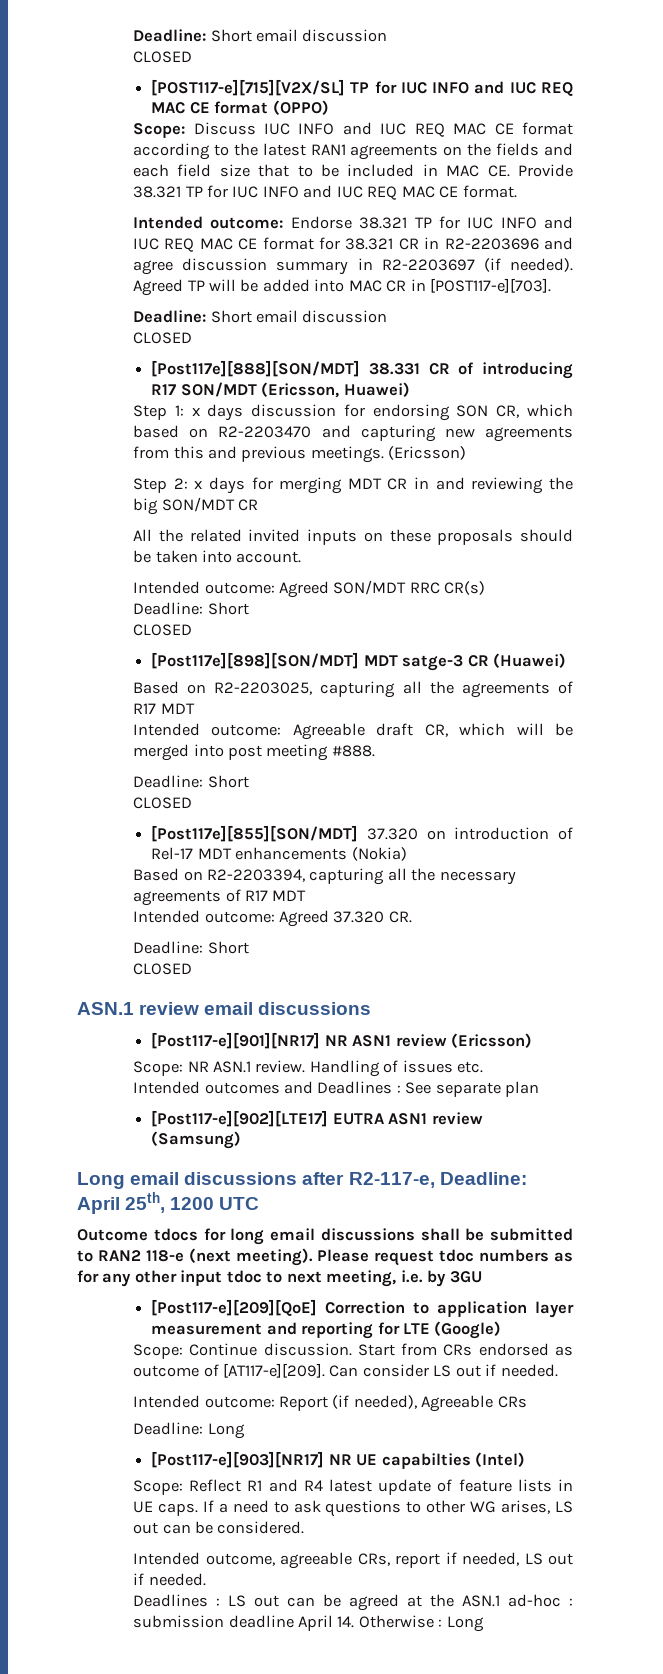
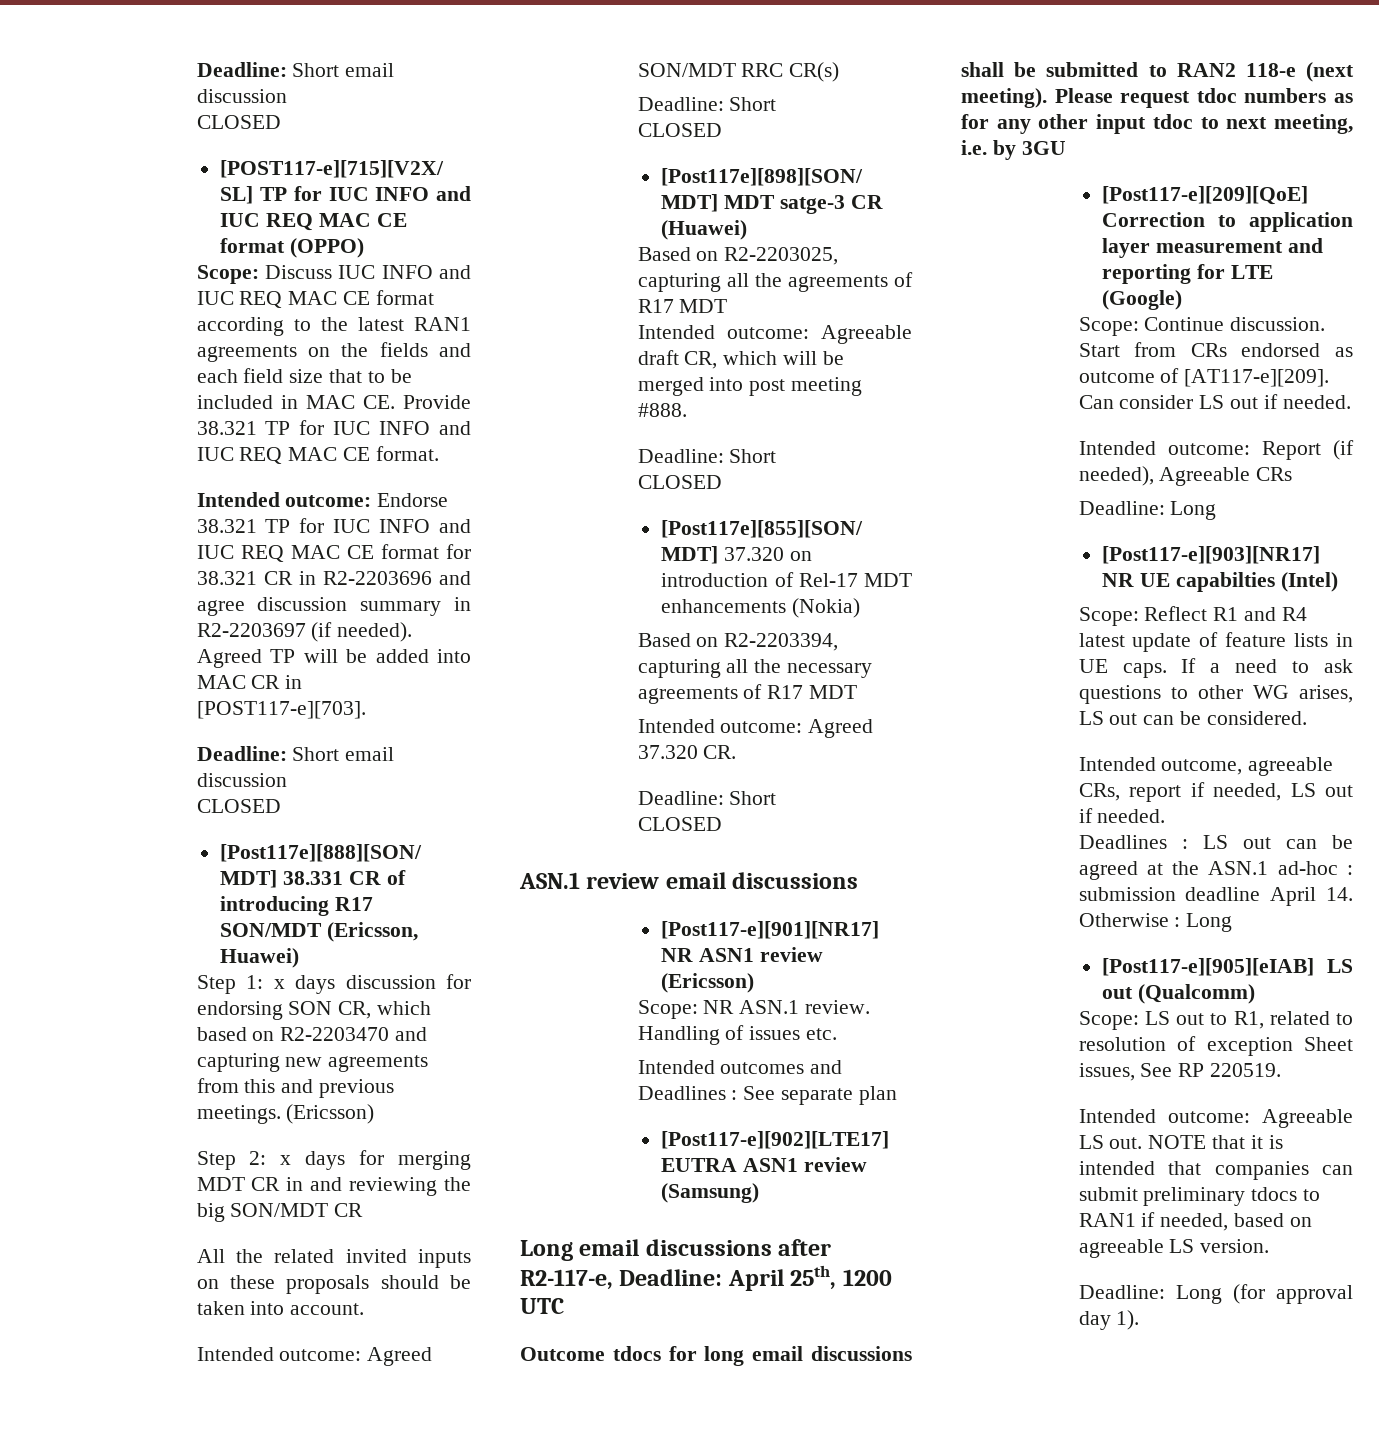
+ [Post117-e][905][eIAB] LS out (Qualcomm)
+ Scope: LS out to R1, related to resolution of exception Sheet issues, See RP 220519.
+ Intended outcome: Agreeable LS out. NOTE that it is intended that companies can submit preliminary tdocs to RAN1 if needed, based on agreeable LS version.
+ Deadline: Long (for approval day 1).

